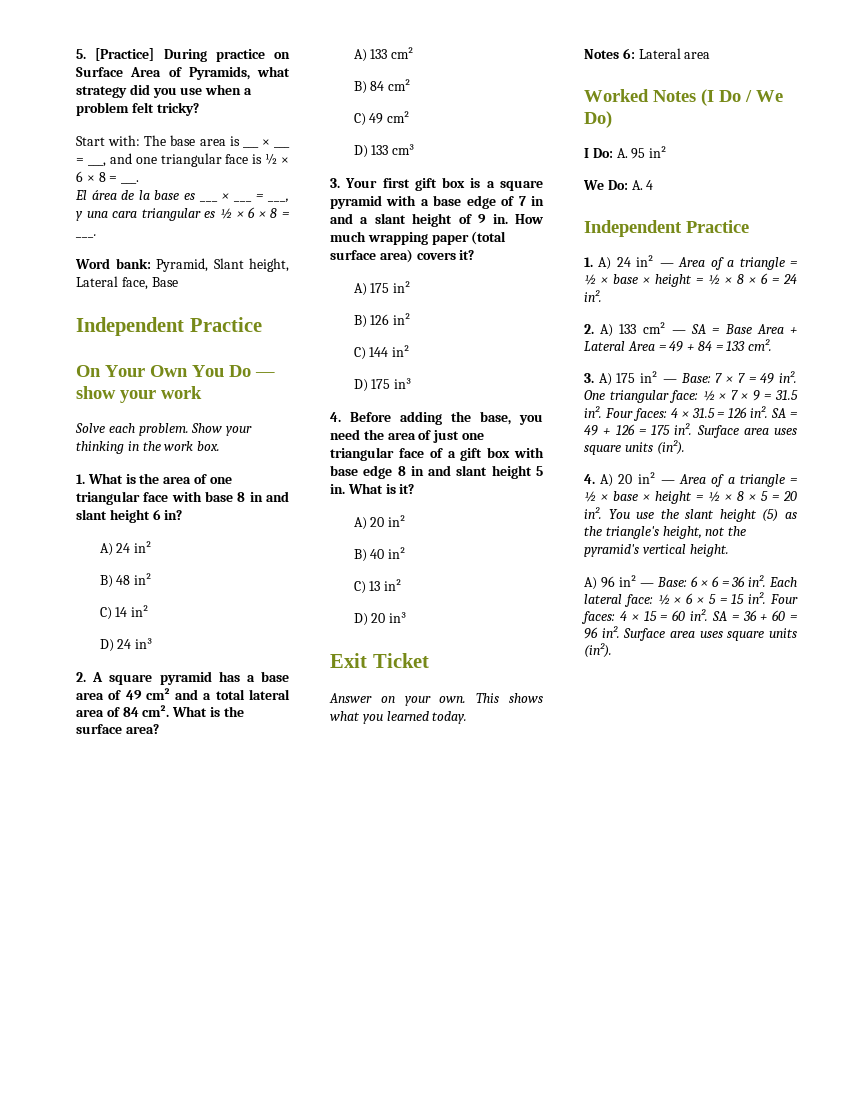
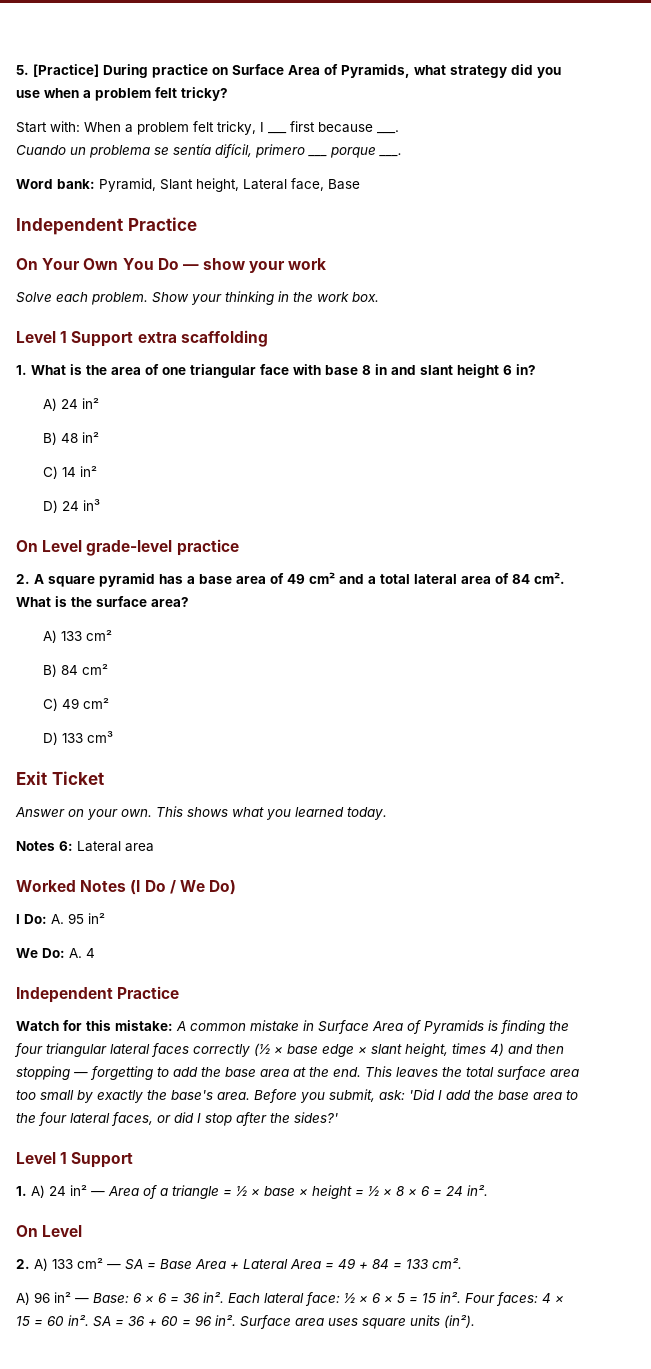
- Start with: The base area is ___ × ___ = ___, and one triangular face is ½ × 6 × 8 = ___.
- El área de la base es ___ × ___ = ___, y una cara triangular es ½ × 6 × 8 = ___.
+ Start with: When a problem felt tricky, I ___ first because ___.
+ Cuando un problema se sentía difícil, primero ___ porque ___.
+ Level 1 Support extra scaffolding
+ On Level grade-level practice
- 3. Your first gift box is a square pyramid with a base edge of 7 in and a slant height of 9 in. How much wrapping paper (total surface area) covers it?
- A) 175 in²
- B) 126 in²
- C) 144 in²
- D) 175 in³
- 4. Before adding the base, you need the area of just one triangular face of a gift box with base edge 8 in and slant height 5 in. What is it?
- A) 20 in²
- B) 40 in²
- C) 13 in²
- D) 20 in³
+ Watch for this mistake: A common mistake in Surface Area of Pyramids is finding the four triangular lateral faces correctly (½ × base edge × slant height, times 4) and then stopping — forgetting to add the base area at the end. This leaves the total surface area too small by exactly the base's area. Before you submit, ask: 'Did I add the base area to the four lateral faces, or did I stop after the sides?'
+ Level 1 Support
  1. A) 24 in² — Area of a triangle = ½ × base × height = ½ × 8 × 6 = 24 in².
+ On Level
- 3. A) 175 in² — Base: 7 × 7 = 49 in². One triangular face: ½ × 7 × 9 = 31.5 in². Four faces: 4 × 31.5 = 126 in². SA = 49 + 126 = 175 in². Surface area uses square units (in²).
- 4. A) 20 in² — Area of a triangle = ½ × base × height = ½ × 8 × 5 = 20 in². You use the slant height (5) as the triangle's height, not the pyramid's vertical height.

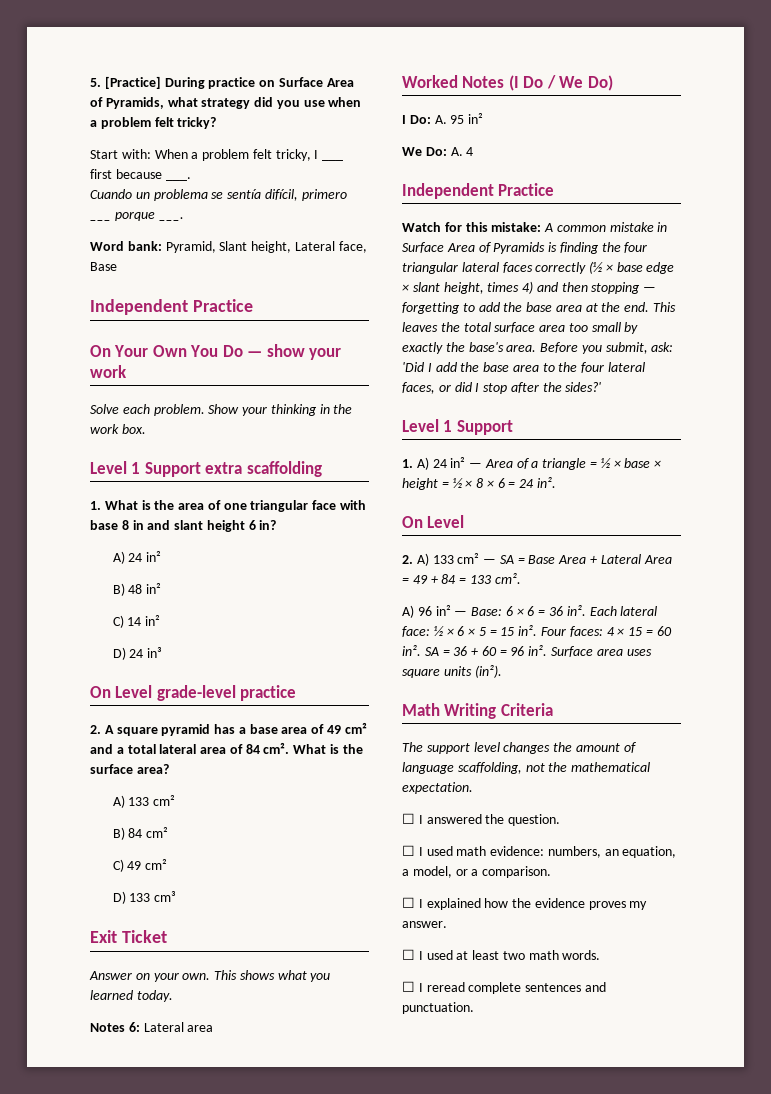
+ Math Writing Criteria
+ The support level changes the amount of language scaffolding, not the mathematical expectation.
+ ☐ I answered the question.
+ ☐ I used math evidence: numbers, an equation, a model, or a comparison.
+ ☐ I explained how the evidence proves my answer.
+ ☐ I used at least two math words.
+ ☐ I reread complete sentences and punctuation.

